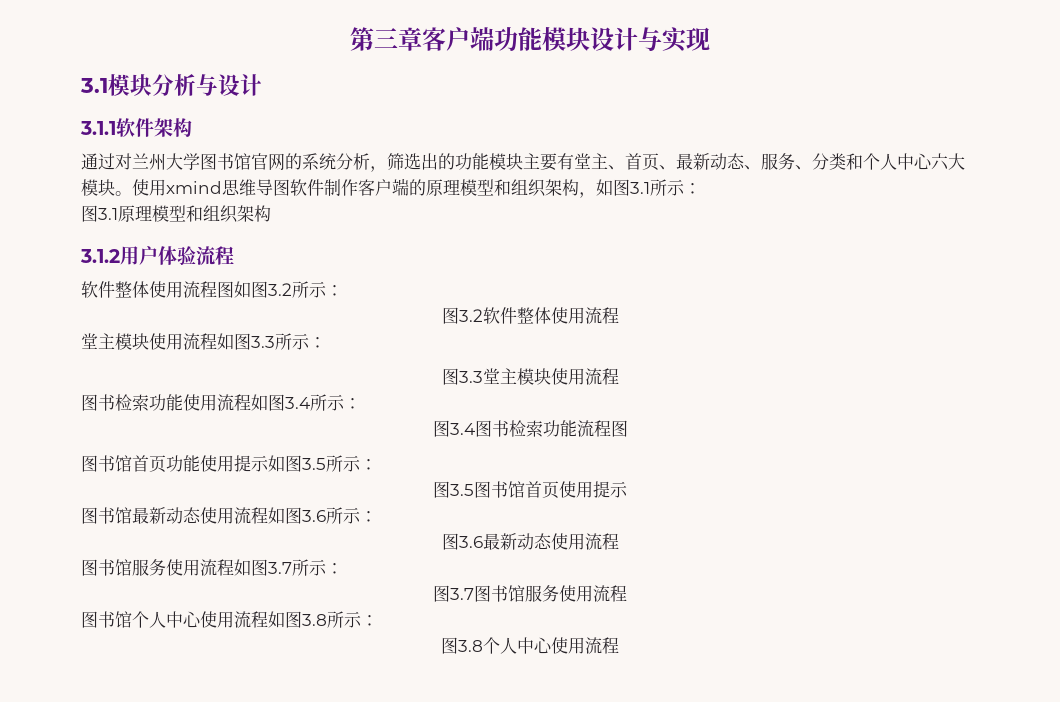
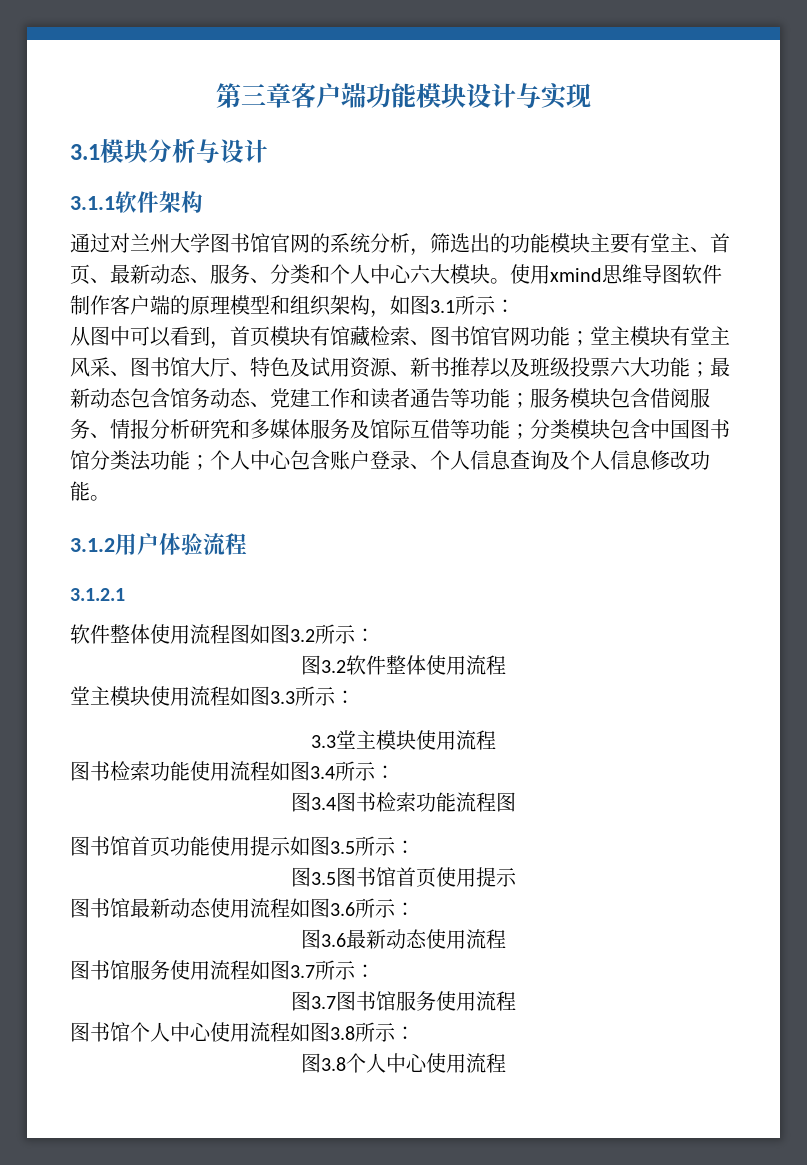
- 图3.1原理模型和组织架构
+ 从图中可以看到，首页模块有馆藏检索、图书馆官网功能；堂主模块有堂主风采、图书馆大厅、特色及试用资源、新书推荐以及班级投票六大功能；最新动态包含馆务动态、党建工作和读者通告等功能；服务模块包含借阅服务、情报分析研究和多媒体服务及馆际互借等功能；分类模块包含中国图书馆分类法功能；个人中心包含账户登录、个人信息查询及个人信息修改功能。
+ 3.1.2.1
- 图3.3堂主模块使用流程
+ 3.3堂主模块使用流程

